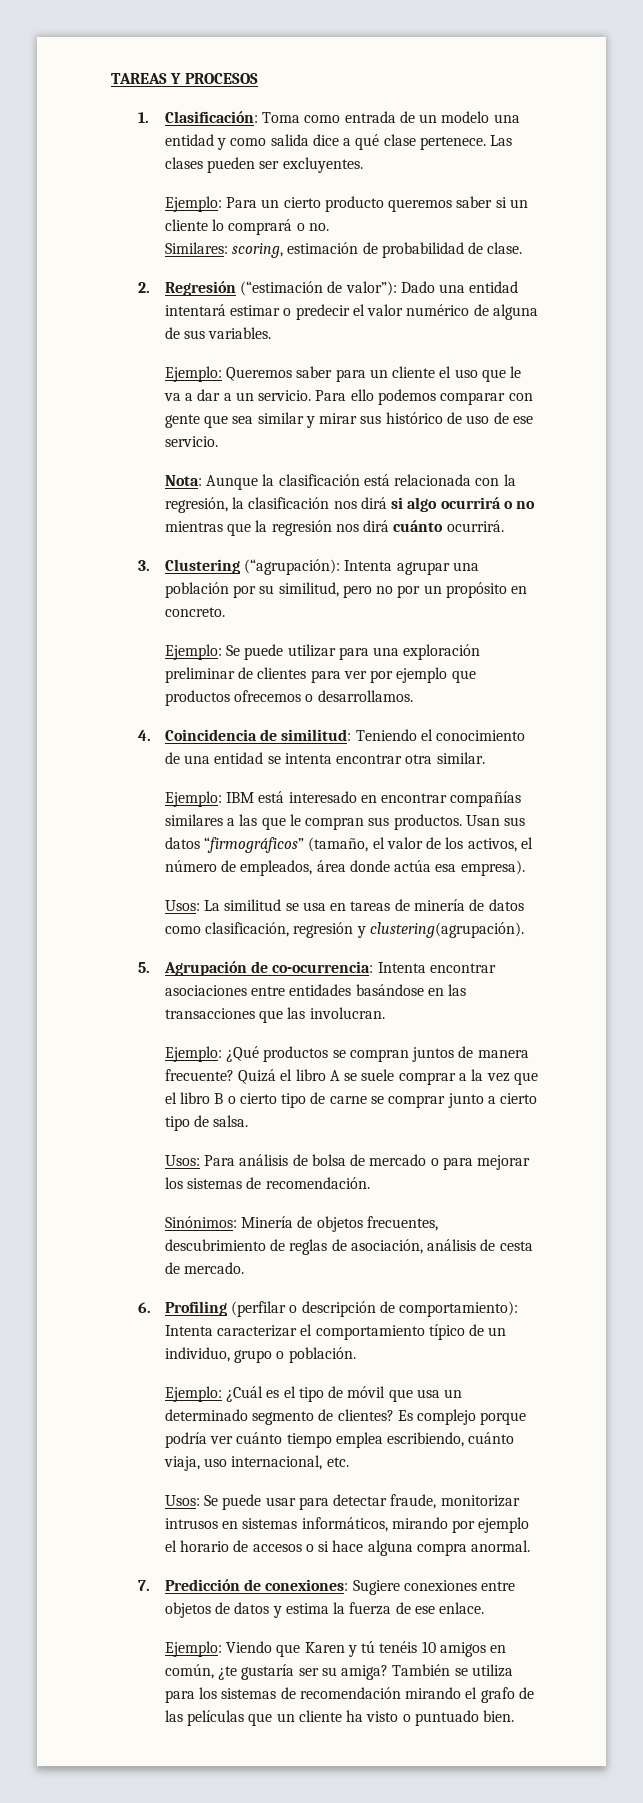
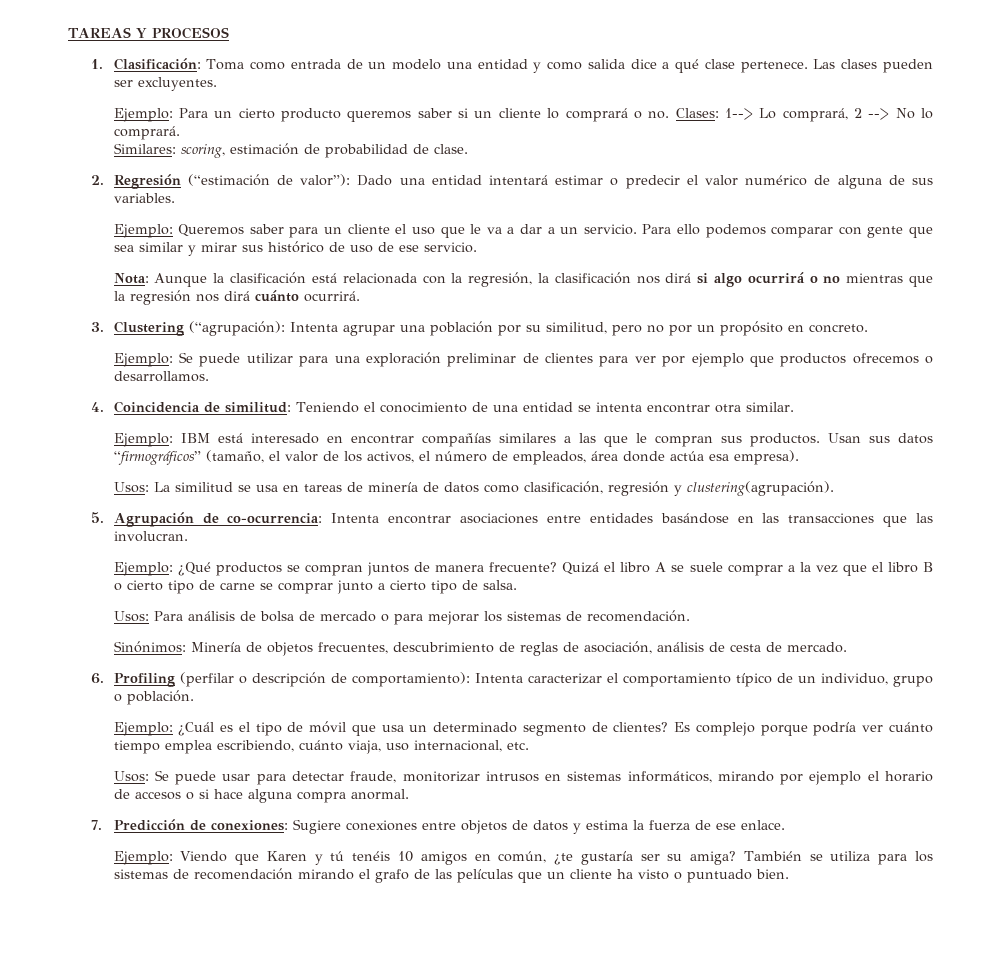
- Ejemplo: Para un cierto producto queremos saber si un cliente lo comprará o no.
+ Ejemplo: Para un cierto producto queremos saber si un cliente lo comprará o no. Clases: 1--> Lo comprará, 2 --> No lo comprará.

